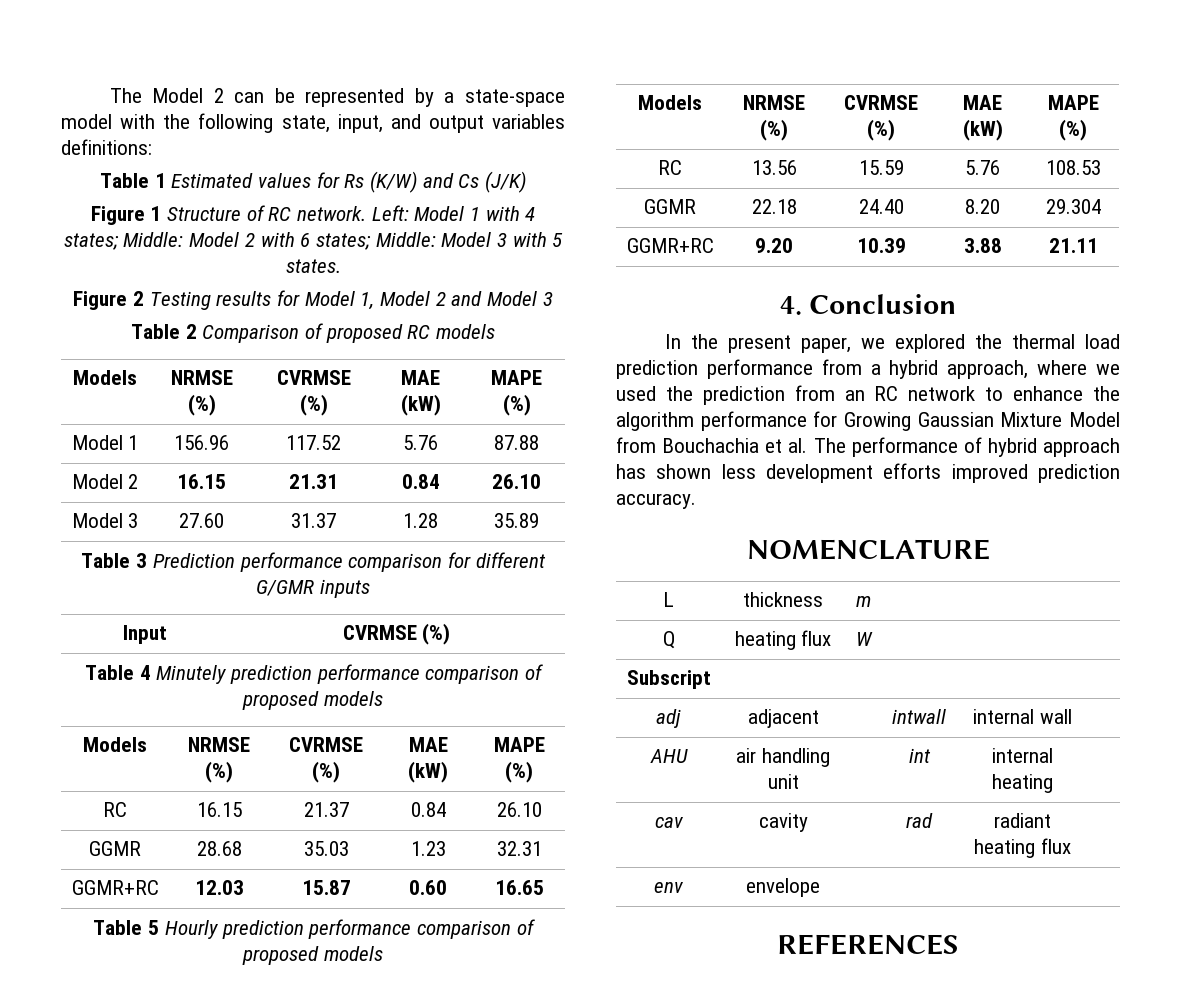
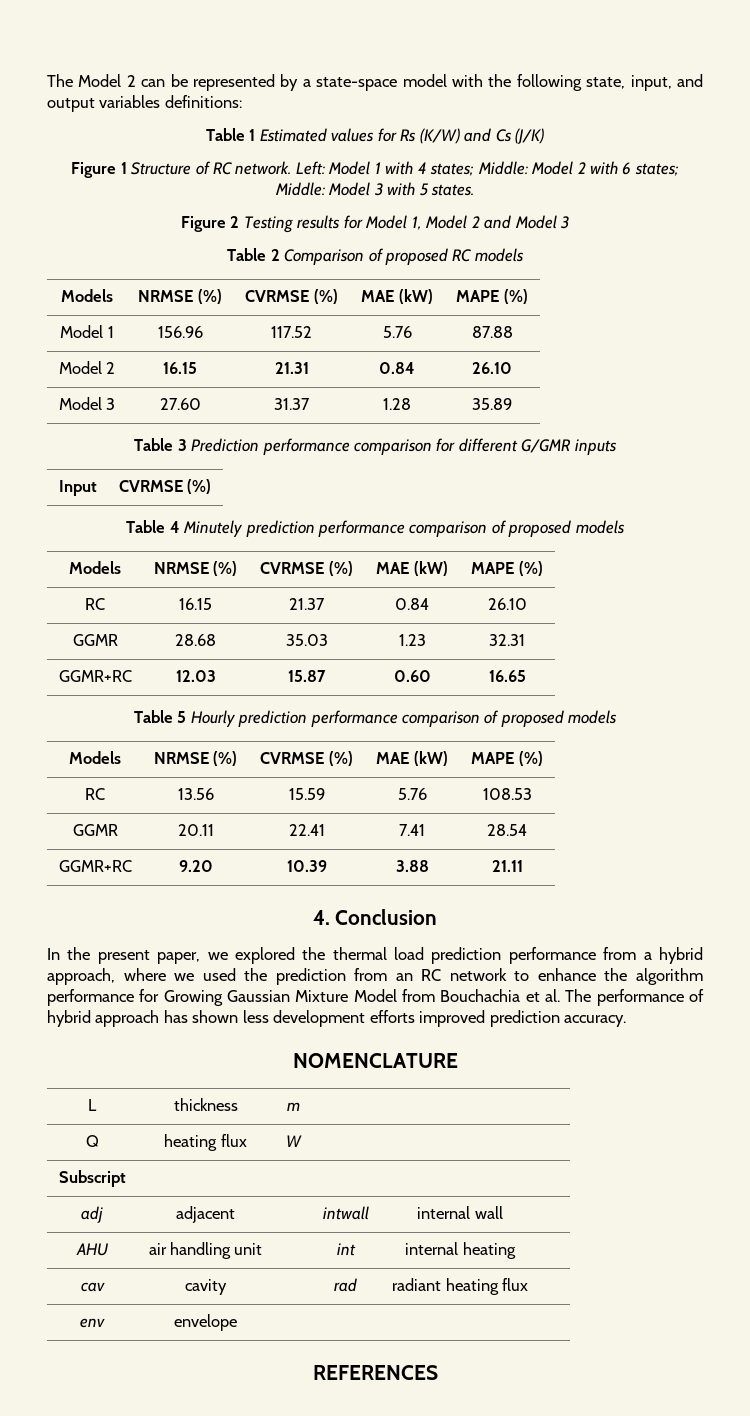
- GGMR | 22.18 | 24.40 | 8.20 | 29.304
+ GGMR | 20.11 | 22.41 | 7.41 | 28.54

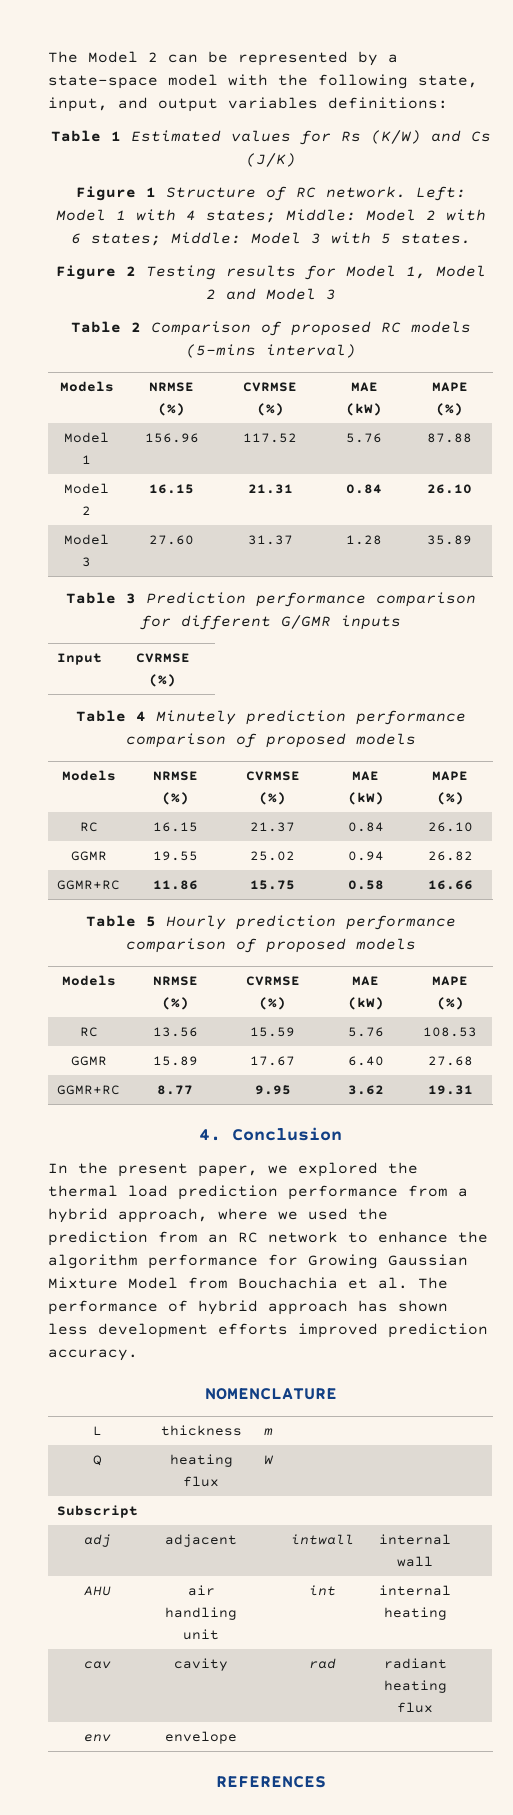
- Table 2 Comparison of proposed RC models
+ Table 2 Comparison of proposed RC models (5-mins interval)
- GGMR | 28.68 | 35.03 | 1.23 | 32.31
- GGMR+RC | 12.03 | 15.87 | 0.60 | 16.65
+ GGMR | 19.55 | 25.02 | 0.94 | 26.82
+ GGMR+RC | 11.86 | 15.75 | 0.58 | 16.66
- GGMR | 20.11 | 22.41 | 7.41 | 28.54
- GGMR+RC | 9.20 | 10.39 | 3.88 | 21.11
+ GGMR | 15.89 | 17.67 | 6.40 | 27.68
+ GGMR+RC | 8.77 | 9.95 | 3.62 | 19.31

